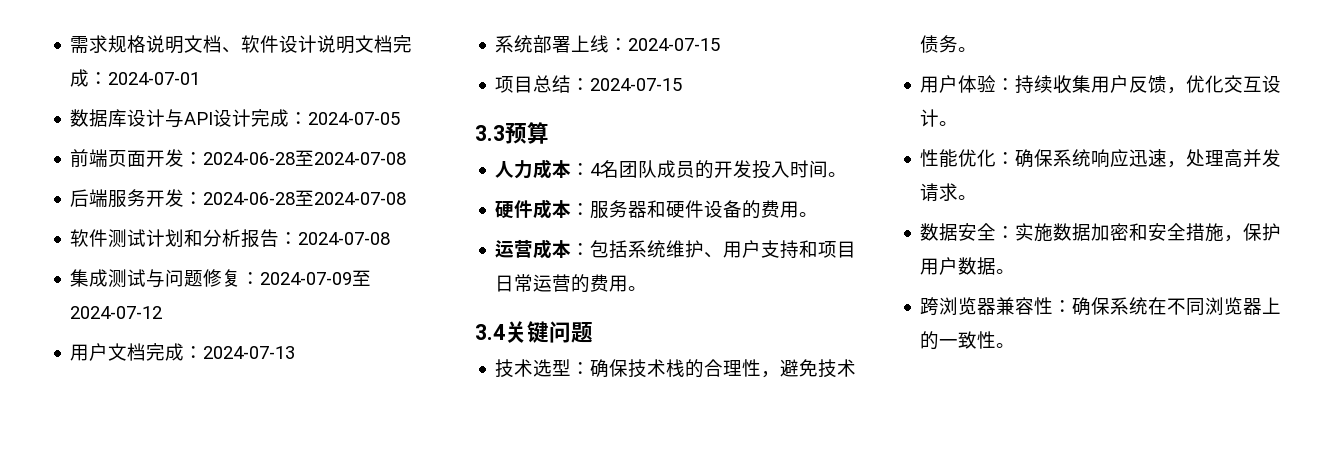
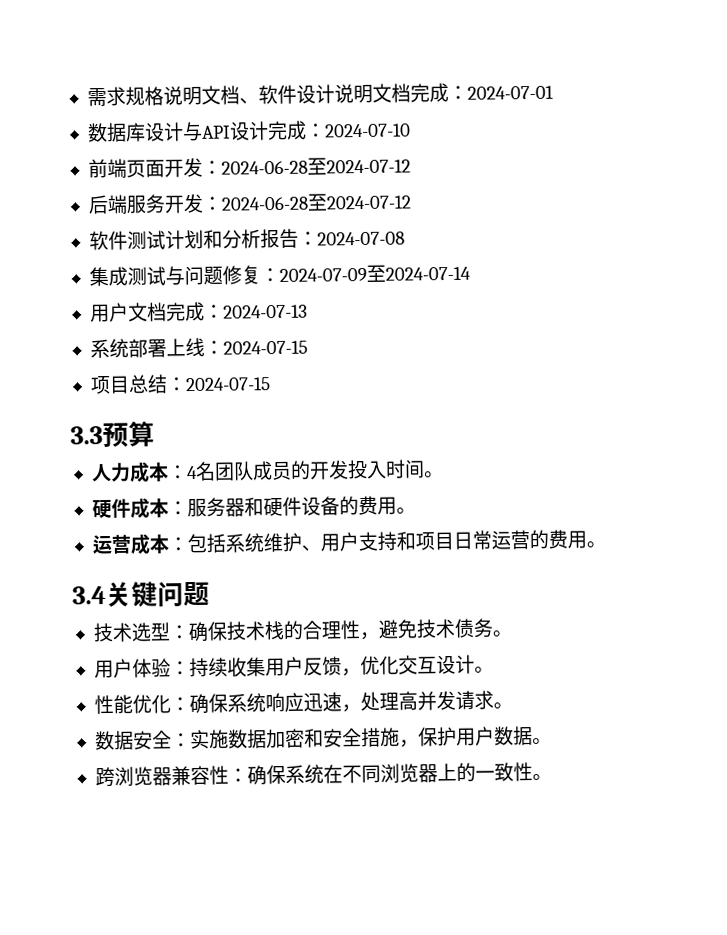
- 数据库设计与API设计完成：2024-07-05
+ 数据库设计与API设计完成：2024-07-10
- 前端页面开发：2024-06-28至2024-07-08
+ 前端页面开发：2024-06-28至2024-07-12
- 后端服务开发：2024-06-28至2024-07-08
+ 后端服务开发：2024-06-28至2024-07-12
- 集成测试与问题修复：2024-07-09至2024-07-12
+ 集成测试与问题修复：2024-07-09至2024-07-14

